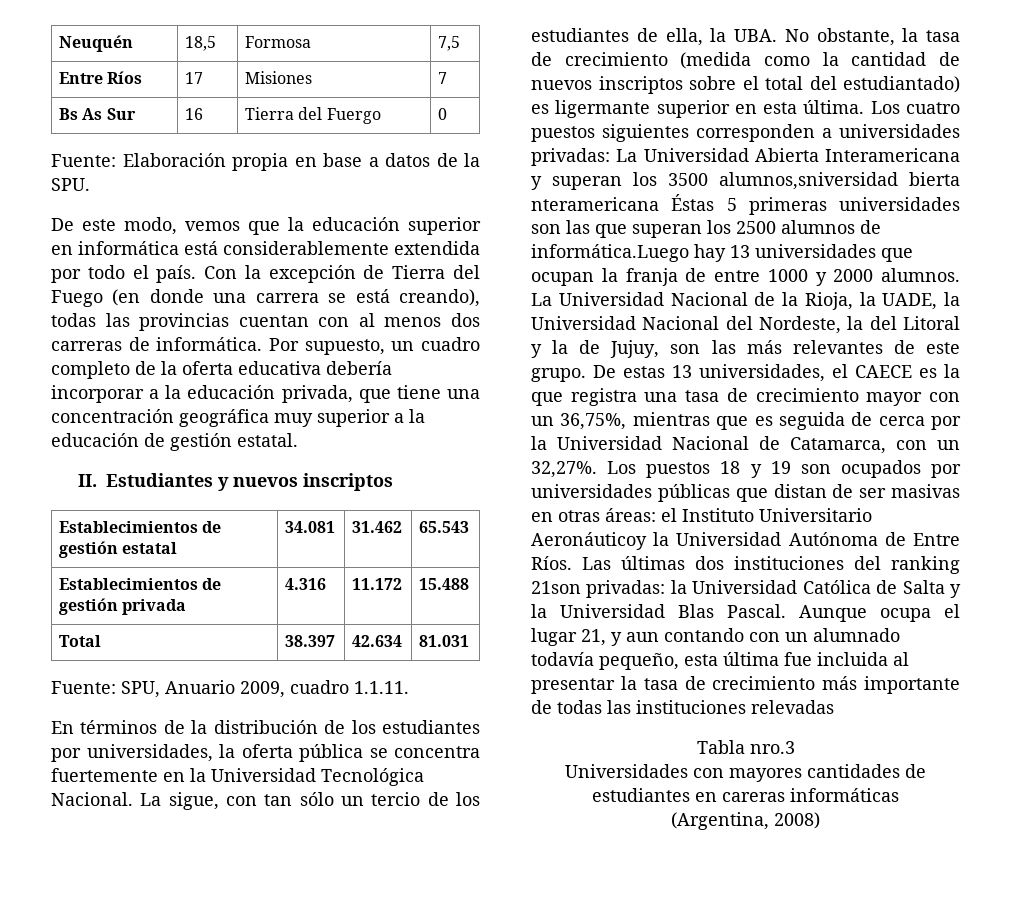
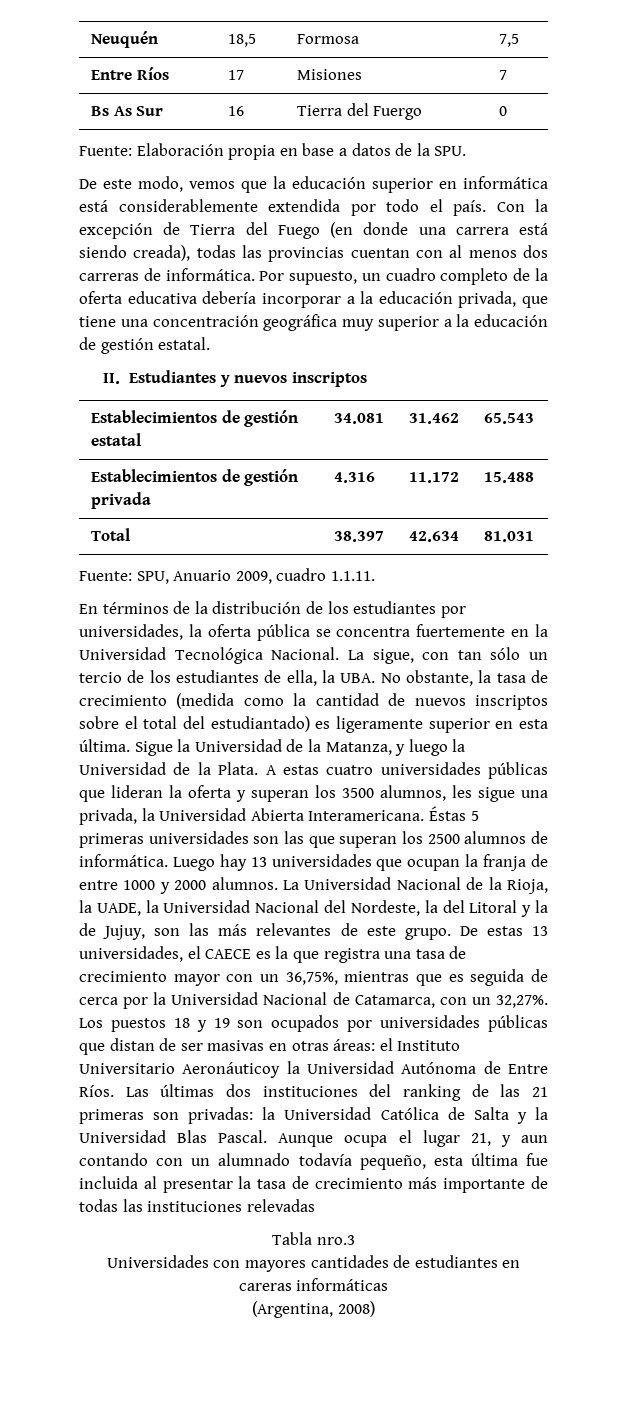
- Con la excepción de Tierra del Fuego (en donde una carrera se está creando), todas las provincias cuentan con al menos dos carreras de informática.
+ Con la excepción de Tierra del Fuego (en donde una carrera está siendo creada), todas las provincias cuentan con al menos dos carreras de informática.
- La sigue, con tan sólo un tercio de los estudiantes de ella, la UBA. No obstante, la tasa de crecimiento (medida como la cantidad de nuevos inscriptos sobre el total del estudiantado) es ligermante superior en esta última.
+ La sigue, con tan sólo un tercio de los estudiantes de ella, la UBA. No obstante, la tasa de crecimiento (medida como la cantidad de nuevos inscriptos sobre el total del estudiantado) es ligeramente superior en esta última.
- Los cuatro puestos siguientes corresponden a universidades privadas: La Universidad Abierta Interamericana y superan los 3500 alumnos,sniversidad bierta nteramericana Éstas 5 primeras universidades son las que superan los 2500 alumnos de informática.Luego hay 13 universidades que ocupan la franja de entre 1000 y 2000 alumnos.
+ Sigue la Universidad de la Matanza, y luego la Universidad de la Plata. A estas cuatro universidades públicas que lideran la oferta y superan los 3500 alumnos, les sigue una privada, la Universidad Abierta Interamericana. Éstas 5 primeras universidades son las que superan los 2500 alumnos de informática. Luego hay 13 universidades que ocupan la franja de entre 1000 y 2000 alumnos.
- Las últimas dos instituciones del ranking 21son privadas: la Universidad Católica de Salta y la Universidad Blas Pascal.
+ Las últimas dos instituciones del ranking de las 21 primeras son privadas: la Universidad Católica de Salta y la Universidad Blas Pascal.

